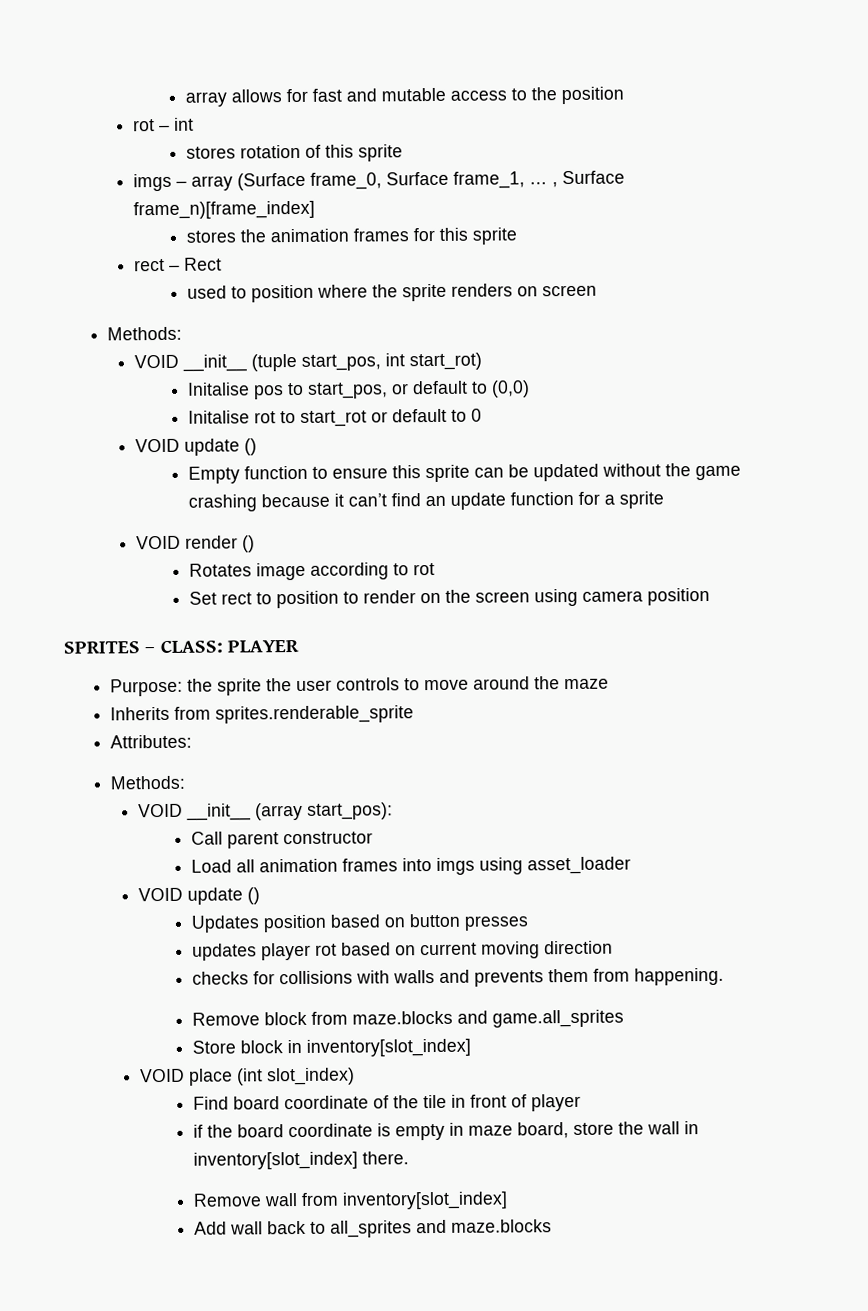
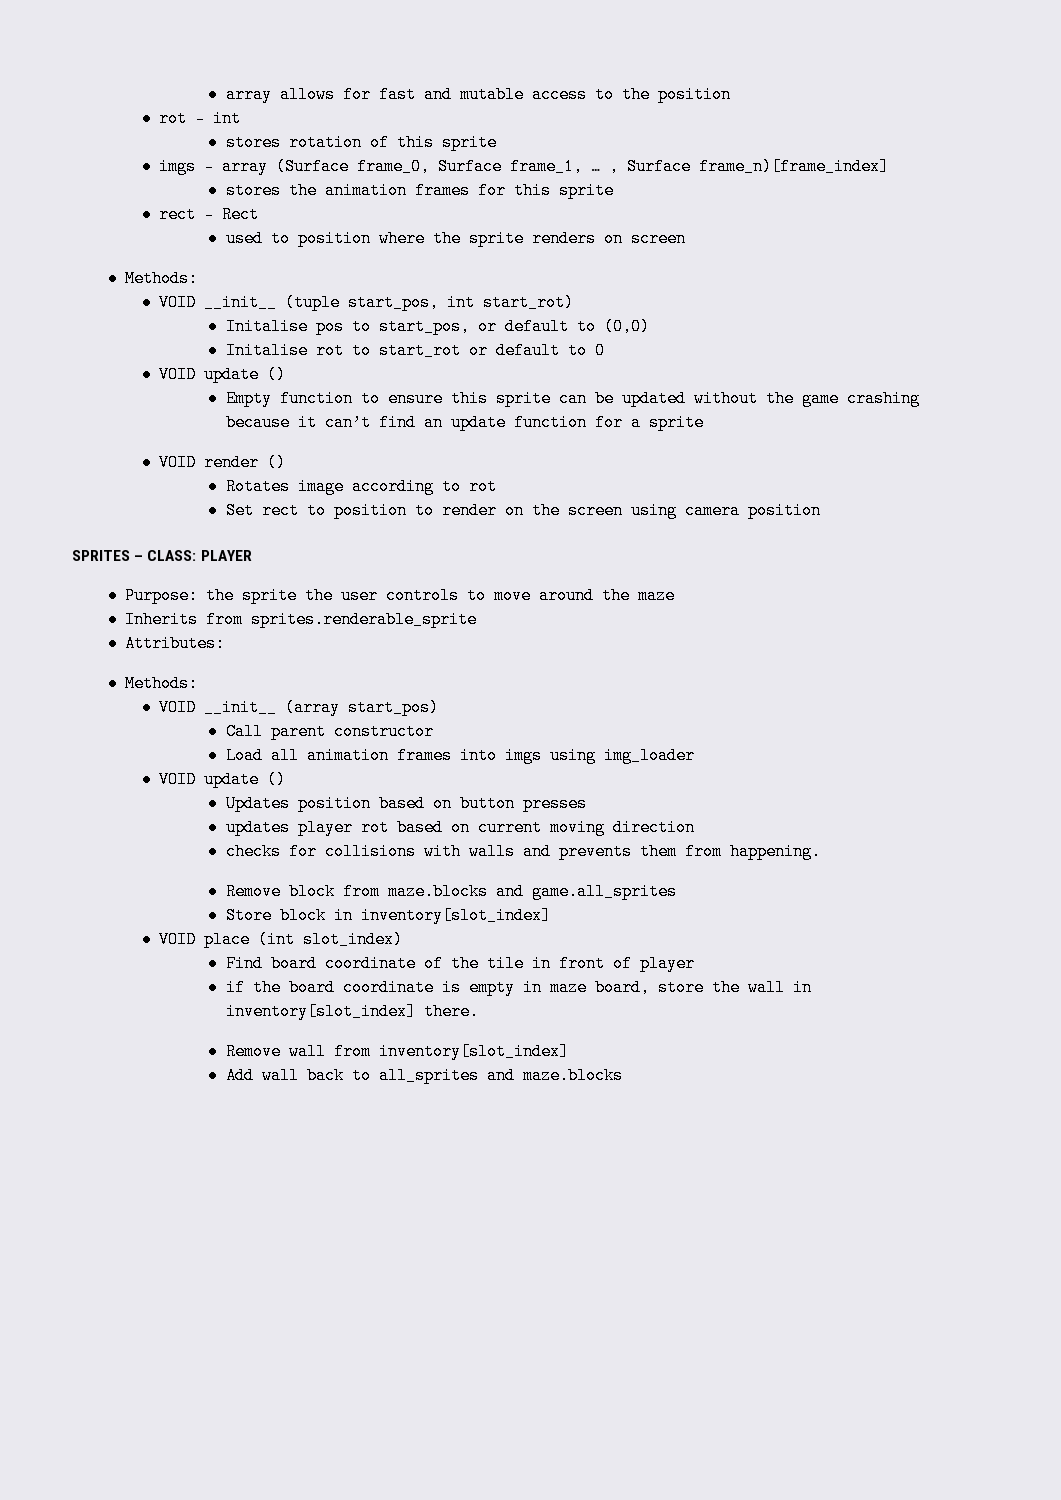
- VOID __init__ (array start_pos):
+ VOID __init__ (array start_pos)
- Load all animation frames into imgs using asset_loader
+ Load all animation frames into imgs using img_loader

